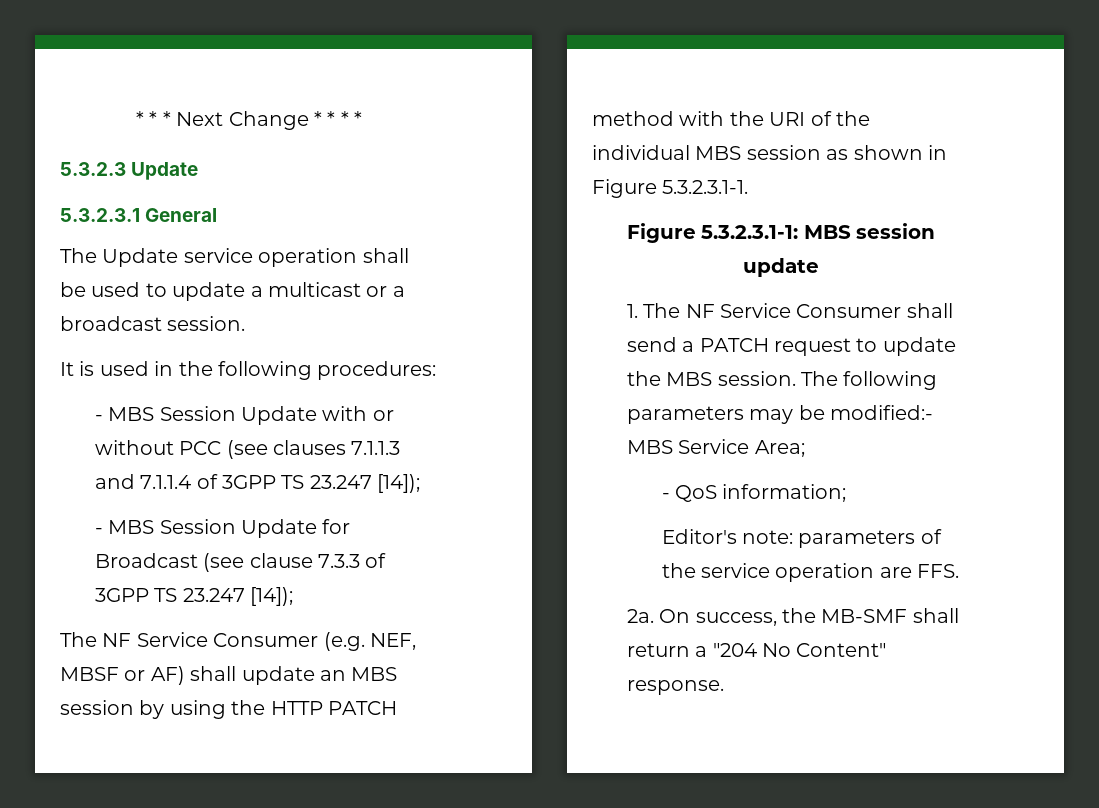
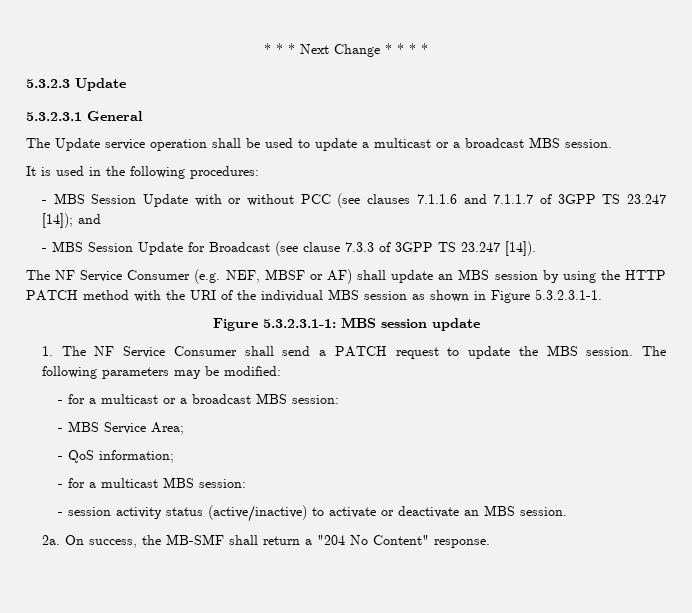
- The Update service operation shall be used to update a multicast or a broadcast session.
+ The Update service operation shall be used to update a multicast or a broadcast MBS session.
- - MBS Session Update with or without PCC (see clauses 7.1.1.3 and 7.1.1.4 of 3GPP TS 23.247 [14]);
+ - MBS Session Update with or without PCC (see clauses 7.1.1.6 and 7.1.1.7 of 3GPP TS 23.247 [14]); and
- - MBS Session Update for Broadcast (see clause 7.3.3 of 3GPP TS 23.247 [14]);
+ - MBS Session Update for Broadcast (see clause 7.3.3 of 3GPP TS 23.247 [14]).
- The following parameters may be modified:- MBS Service Area;
+ The following parameters may be modified:
+ - for a multicast or a broadcast MBS session:
+ - MBS Service Area;
- Editor's note: parameters of the service operation are FFS.
+ - for a multicast MBS session:
+ - session activity status (active/inactive) to activate or deactivate an MBS session.

